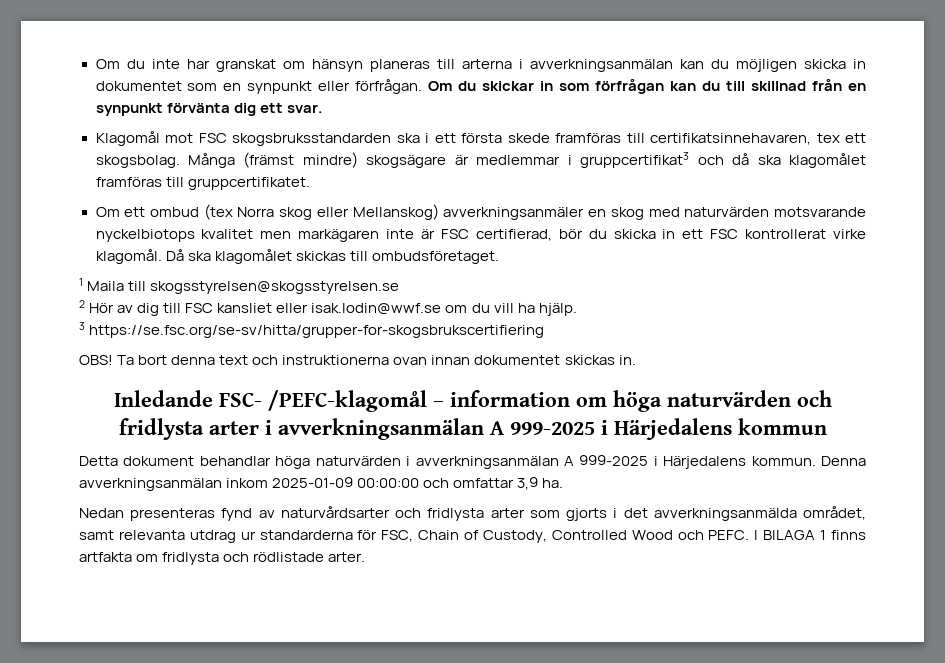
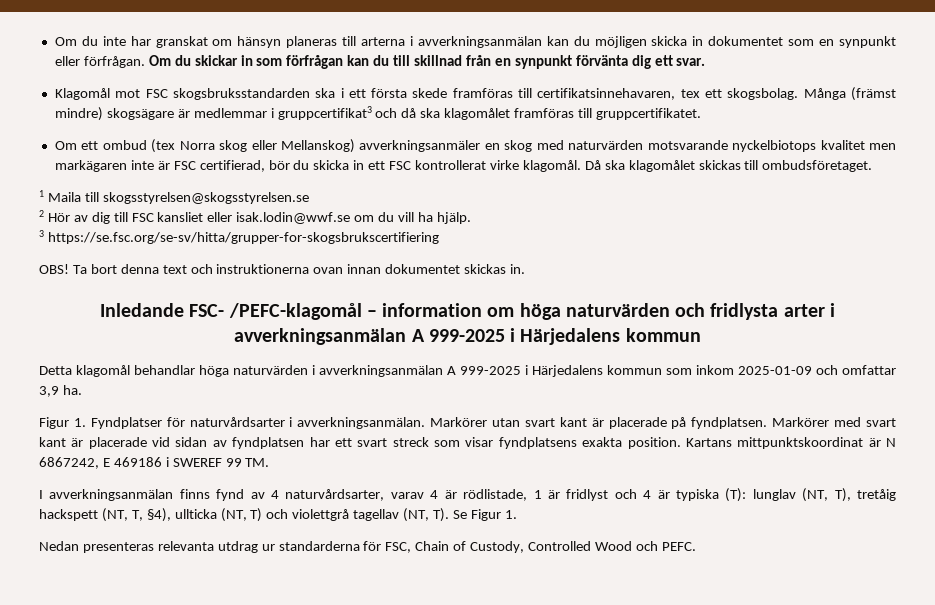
- Detta dokument behandlar höga naturvärden i avverkningsanmälan A 999-2025 i Härjedalens kommun. Denna avverkningsanmälan inkom 2025-01-09 00:00:00 och omfattar 3,9 ha.
+ Detta klagomål behandlar höga naturvärden i avverkningsanmälan A 999-2025 i Härjedalens kommun som inkom 2025-01-09 och omfattar 3,9 ha.
- Nedan presenteras fynd av naturvårdsarter och fridlysta arter som gjorts i det avverkningsanmälda området, samt relevanta utdrag ur standarderna för FSC, Chain of Custody, Controlled Wood och PEFC. I BILAGA 1 finns artfakta om fridlysta och rödlistade arter.
+ Figur 1. Fyndplatser för naturvårdsarter i avverkningsanmälan. Markörer utan svart kant är placerade på fyndplatsen. Markörer med svart kant är placerade vid sidan av fyndplatsen har ett svart streck som visar fyndplatsens exakta position. Kartans mittpunktskoordinat är N 6867242, E 469186 i SWEREF 99 TM.
+ I avverkningsanmälan finns fynd av 4 naturvårdsarter, varav 4 är rödlistade, 1 är fridlyst och 4 är typiska (T): lunglav (NT, T), tretåig hackspett (NT, T, §4), ullticka (NT, T) och violettgrå tagellav (NT, T). Se Figur 1.
+ Nedan presenteras relevanta utdrag ur standarderna för FSC, Chain of Custody, Controlled Wood och PEFC.

